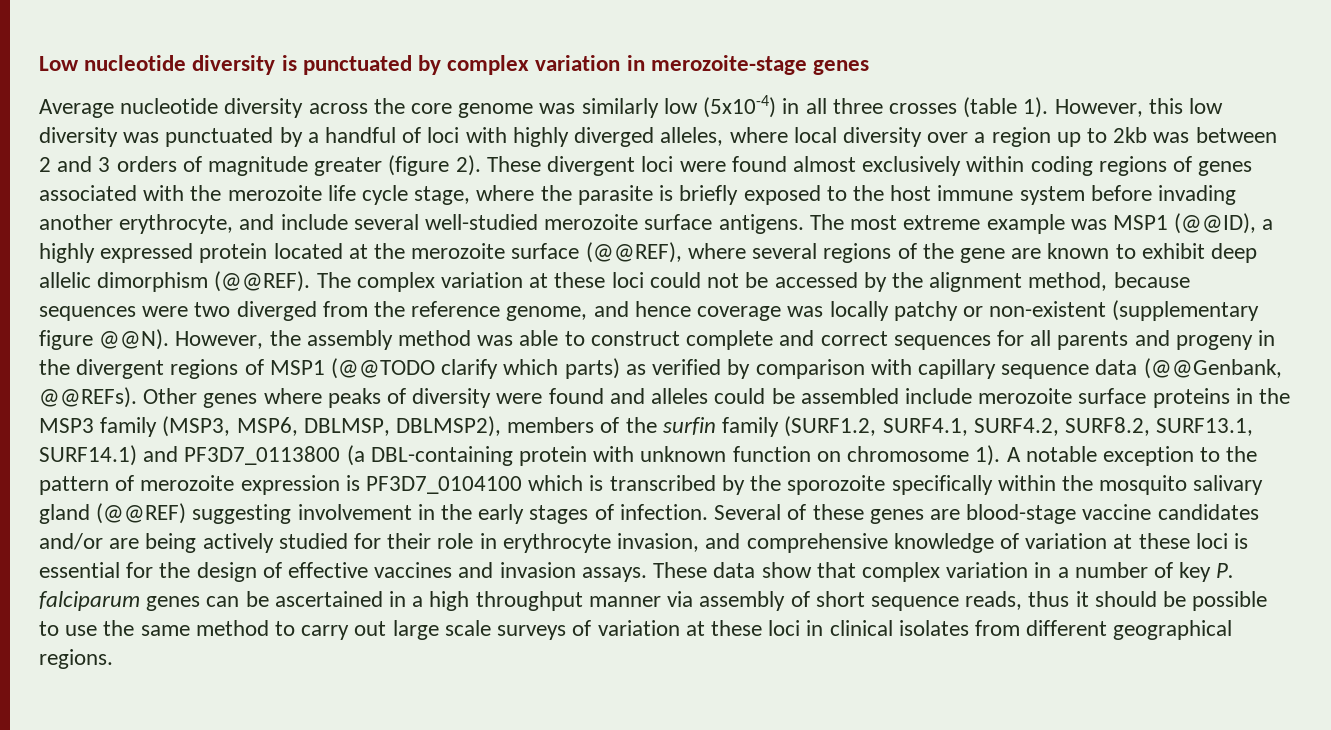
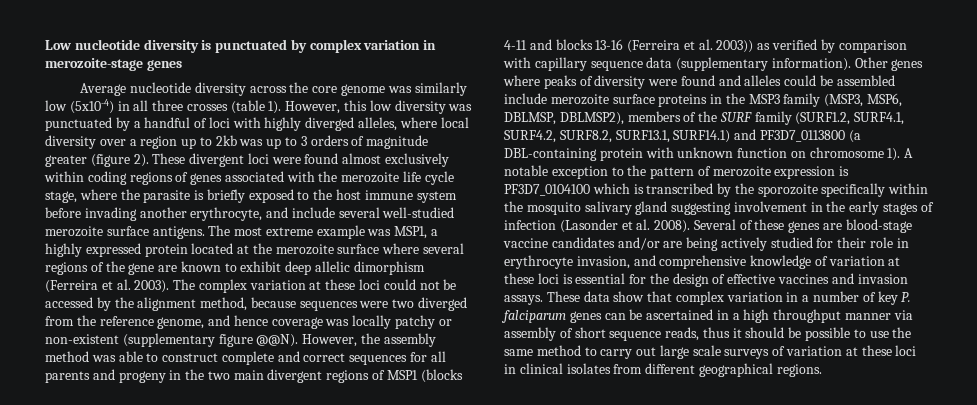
- However, this low diversity was punctuated by a handful of loci with highly diverged alleles, where local diversity over a region up to 2kb was between 2 and 3 orders of magnitude greater (figure 2).
+ However, this low diversity was punctuated by a handful of loci with highly diverged alleles, where local diversity over a region up to 2kb was up to 3 orders of magnitude greater (figure 2).
- The most extreme example was MSP1 (@@ID), a highly expressed protein located at the merozoite surface (@@REF), where several regions of the gene are known to exhibit deep allelic dimorphism (@@REF).
+ The most extreme example was MSP1, a highly expressed protein located at the merozoite surface where several regions of the gene are known to exhibit deep allelic dimorphism (Ferreira et al. 2003).
- However, the assembly method was able to construct complete and correct sequences for all parents and progeny in the divergent regions of MSP1 (@@TODO clarify which parts) as verified by comparison with capillary sequence data (@@Genbank, @@REFs).
+ However, the assembly method was able to construct complete and correct sequences for all parents and progeny in the two main divergent regions of MSP1 (blocks 4-11 and blocks 13-16 (Ferreira et al. 2003)) as verified by comparison with capillary sequence data (supplementary information).
- Other genes where peaks of diversity were found and alleles could be assembled include merozoite surface proteins in the MSP3 family (MSP3, MSP6, DBLMSP, DBLMSP2), members of the surfin family (SURF1.2, SURF4.1, SURF4.2, SURF8.2, SURF13.1, SURF14.1) and PF3D7_0113800 (a DBL-containing protein with unknown function on chromosome 1).
+ Other genes where peaks of diversity were found and alleles could be assembled include merozoite surface proteins in the MSP3 family (MSP3, MSP6, DBLMSP, DBLMSP2), members of the SURF family (SURF1.2, SURF4.1, SURF4.2, SURF8.2, SURF13.1, SURF14.1) and PF3D7_0113800 (a DBL-containing protein with unknown function on chromosome 1).
- A notable exception to the pattern of merozoite expression is PF3D7_0104100 which is transcribed by the sporozoite specifically within the mosquito salivary gland (@@REF) suggesting involvement in the early stages of infection.
+ A notable exception to the pattern of merozoite expression is PF3D7_0104100 which is transcribed by the sporozoite specifically within the mosquito salivary gland suggesting involvement in the early stages of infection (Lasonder et al. 2008).

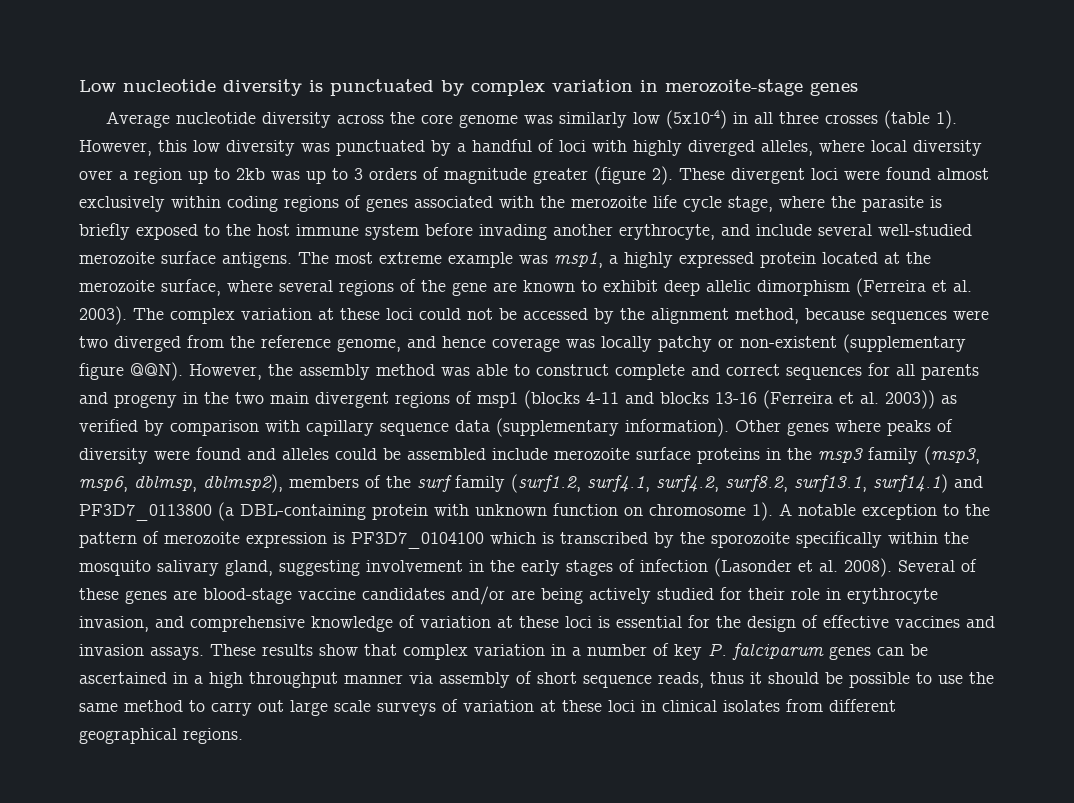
- The most extreme example was MSP1, a highly expressed protein located at the merozoite surface where several regions of the gene are known to exhibit deep allelic dimorphism (Ferreira et al. 2003).
+ The most extreme example was msp1, a highly expressed protein located at the merozoite surface, where several regions of the gene are known to exhibit deep allelic dimorphism (Ferreira et al. 2003).
- However, the assembly method was able to construct complete and correct sequences for all parents and progeny in the two main divergent regions of MSP1 (blocks 4-11 and blocks 13-16 (Ferreira et al. 2003)) as verified by comparison with capillary sequence data (supplementary information).
+ However, the assembly method was able to construct complete and correct sequences for all parents and progeny in the two main divergent regions of msp1 (blocks 4-11 and blocks 13-16 (Ferreira et al. 2003)) as verified by comparison with capillary sequence data (supplementary information).
- Other genes where peaks of diversity were found and alleles could be assembled include merozoite surface proteins in the MSP3 family (MSP3, MSP6, DBLMSP, DBLMSP2), members of the SURF family (SURF1.2, SURF4.1, SURF4.2, SURF8.2, SURF13.1, SURF14.1) and PF3D7_0113800 (a DBL-containing protein with unknown function on chromosome 1).
+ Other genes where peaks of diversity were found and alleles could be assembled include merozoite surface proteins in the msp3 family (msp3, msp6, dblmsp, dblmsp2), members of the surf family (surf1.2, surf4.1, surf4.2, surf8.2, surf13.1, surf14.1) and PF3D7_0113800 (a DBL-containing protein with unknown function on chromosome 1).
- A notable exception to the pattern of merozoite expression is PF3D7_0104100 which is transcribed by the sporozoite specifically within the mosquito salivary gland suggesting involvement in the early stages of infection (Lasonder et al. 2008).
+ A notable exception to the pattern of merozoite expression is PF3D7_0104100 which is transcribed by the sporozoite specifically within the mosquito salivary gland, suggesting involvement in the early stages of infection (Lasonder et al. 2008).
- These data show that complex variation in a number of key P. falciparum genes can be ascertained in a high throughput manner via assembly of short sequence reads, thus it should be possible to use the same method to carry out large scale surveys of variation at these loci in clinical isolates from different geographical regions.
+ These results show that complex variation in a number of key P. falciparum genes can be ascertained in a high throughput manner via assembly of short sequence reads, thus it should be possible to use the same method to carry out large scale surveys of variation at these loci in clinical isolates from different geographical regions.

